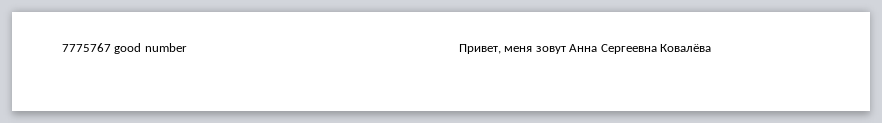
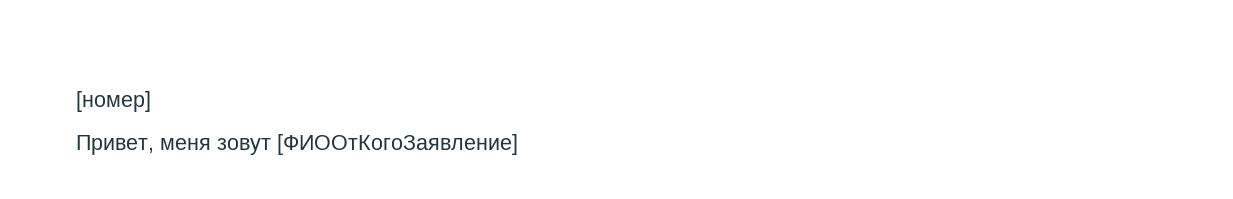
- 7775767 good number
+ [номер]
- Привет, меня зовут Анна Сергеевна Ковалёва
+ Привет, меня зовут [ФИООтКогоЗаявление]

